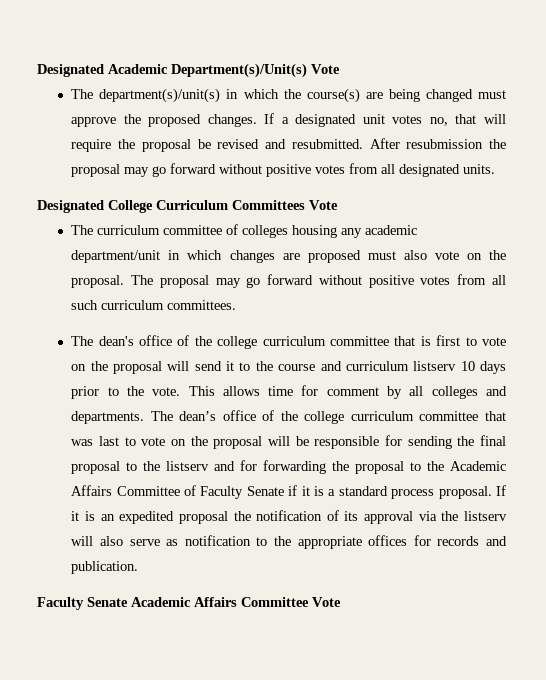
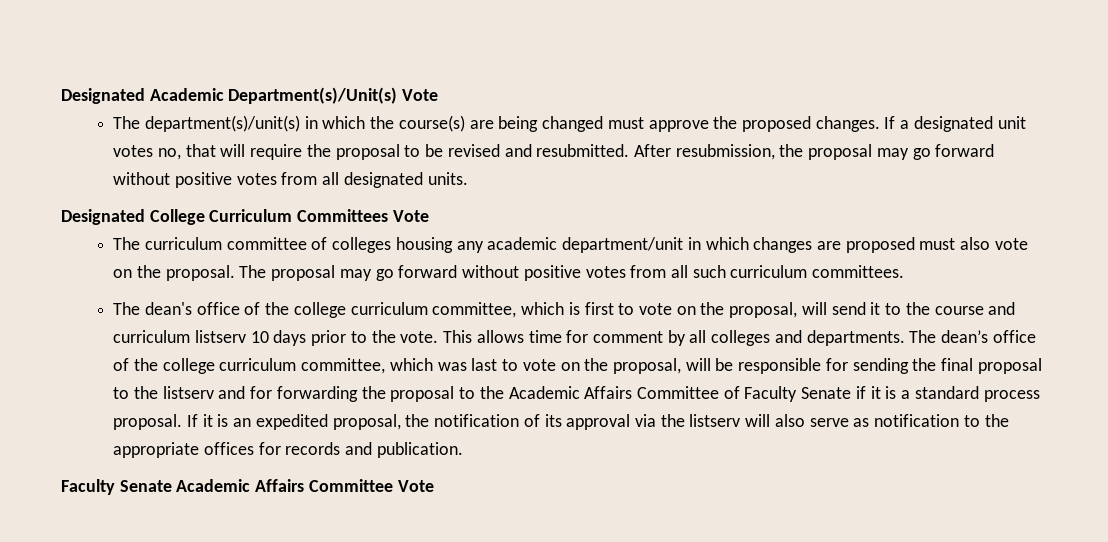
- If a designated unit votes no, that will require the proposal be revised and resubmitted.
+ If a designated unit votes no, that will require the proposal to be revised and resubmitted.
- After resubmission the proposal may go forward without positive votes from all designated units.
+ After resubmission, the proposal may go forward without positive votes from all designated units.
- The dean's office of the college curriculum committee that is first to vote on the proposal will send it to the course and curriculum listserv 10 days prior to the vote.
+ The dean's office of the college curriculum committee, which is first to vote on the proposal, will send it to the course and curriculum listserv 10 days prior to the vote.
- The dean’s office of the college curriculum committee that was last to vote on the proposal will be responsible for sending the final proposal to the listserv and for forwarding the proposal to the Academic Affairs Committee of Faculty Senate if it is a standard process proposal.
+ The dean’s office of the college curriculum committee, which was last to vote on the proposal, will be responsible for sending the final proposal to the listserv and for forwarding the proposal to the Academic Affairs Committee of Faculty Senate if it is a standard process proposal.
- If it is an expedited proposal the notification of its approval via the listserv will also serve as notification to the appropriate offices for records and publication.
+ If it is an expedited proposal, the notification of its approval via the listserv will also serve as notification to the appropriate offices for records and publication.

